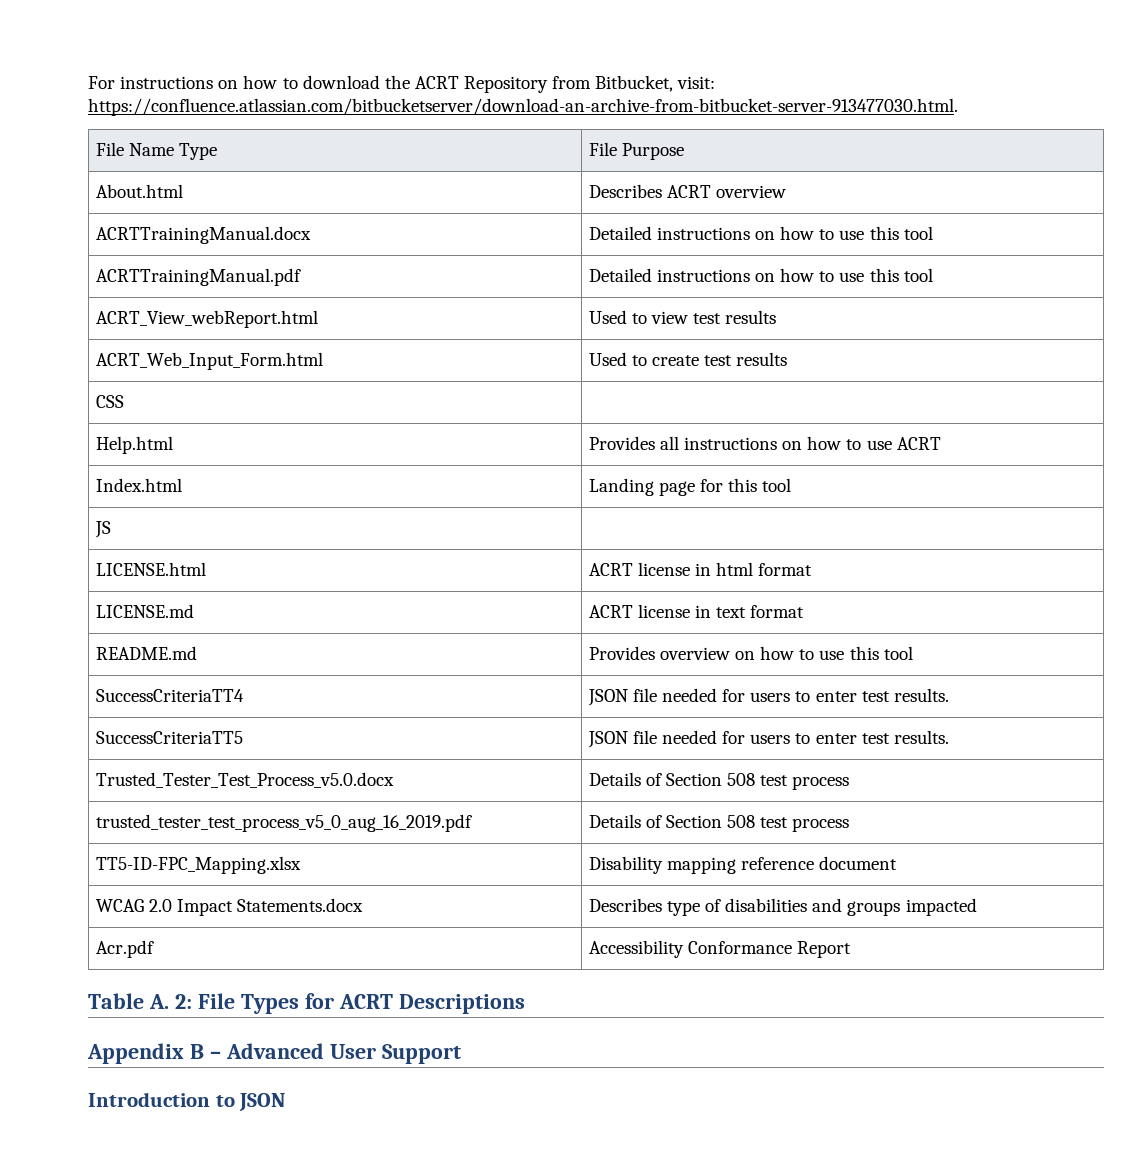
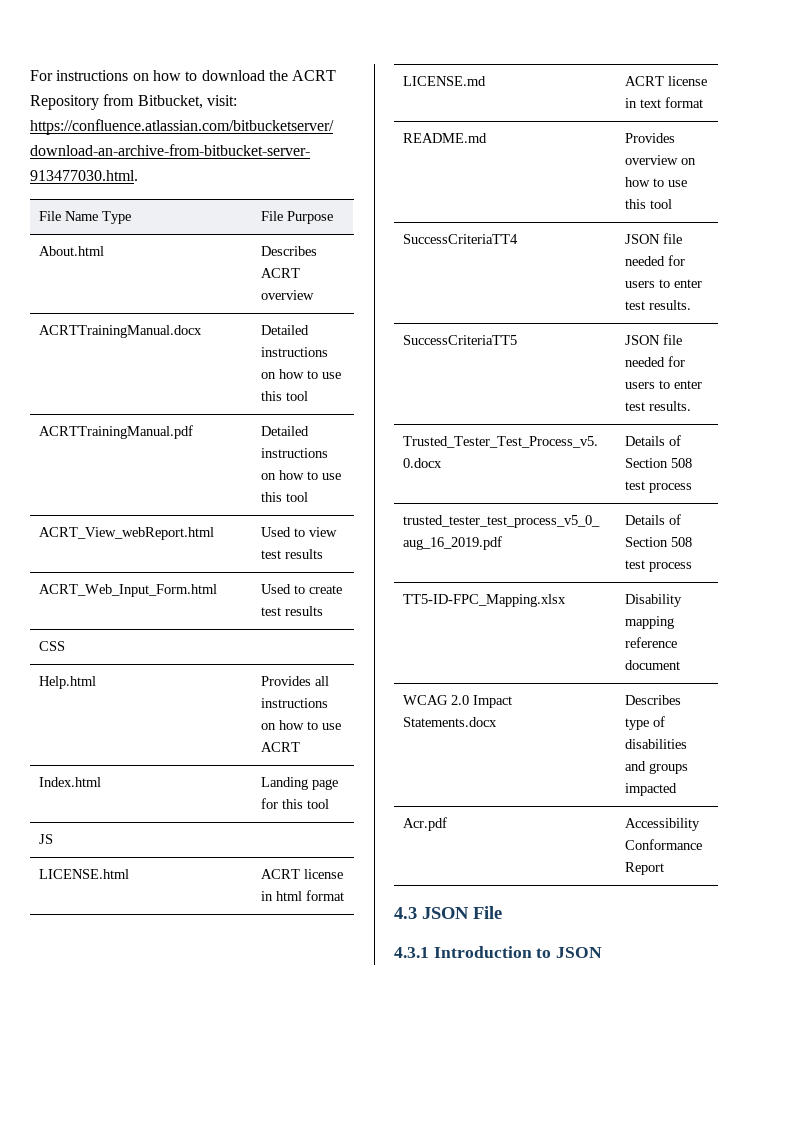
- Table A. 2: File Types for ACRT Descriptions
- Appendix B – Advanced User Support
- Introduction to JSON
+ 4.3 JSON File
+ 4.3.1 Introduction to JSON

